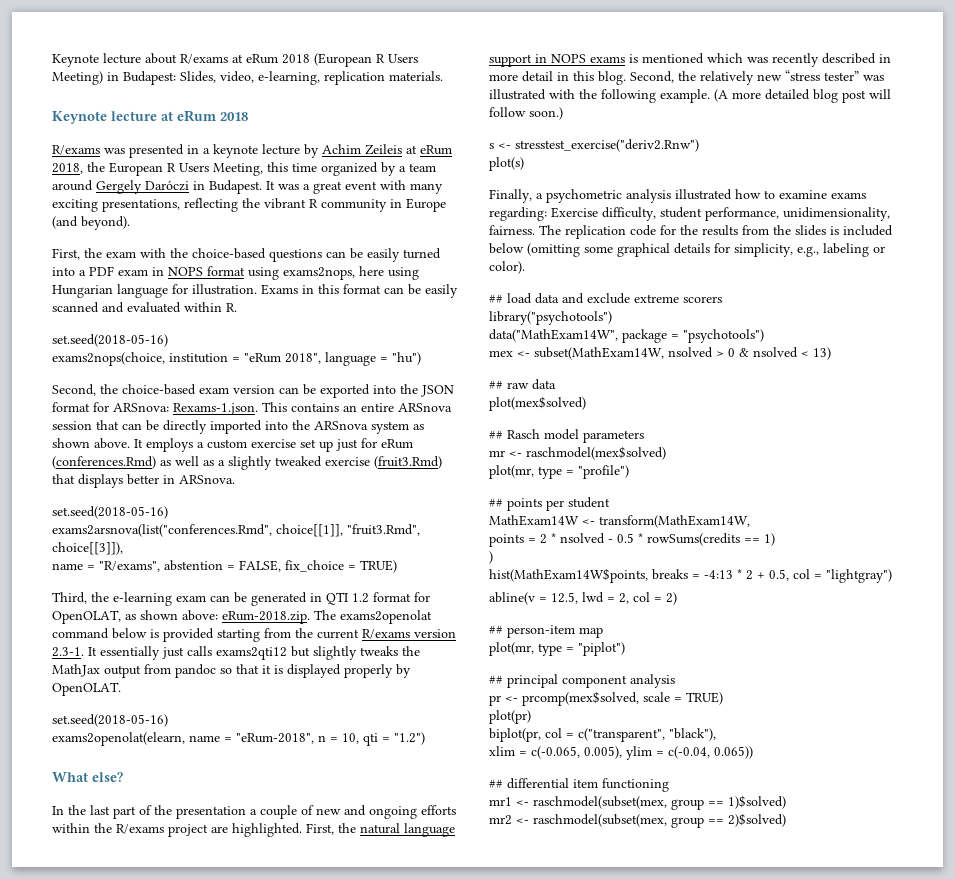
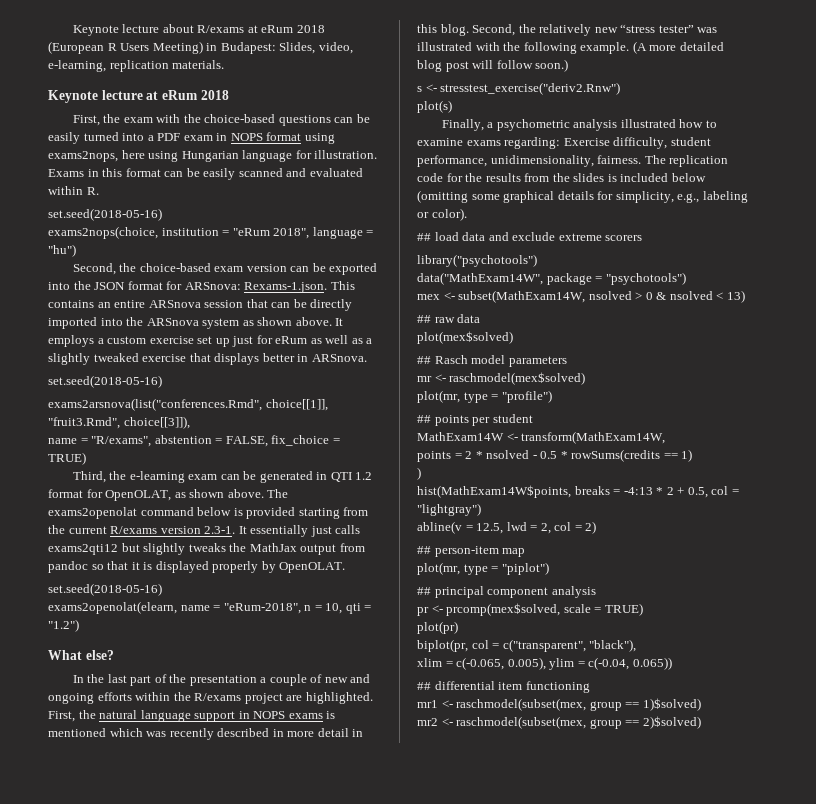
- R/exams was presented in a keynote lecture by Achim Zeileis at eRum 2018, the European R Users Meeting, this time organized by a team around Gergely Daróczi in Budapest. It was a great event with many exciting presentations, reflecting the vibrant R community in Europe (and beyond).
- It employs a custom exercise set up just for eRum (conferences.Rmd) as well as a slightly tweaked exercise (fruit3.Rmd) that displays better in ARSnova.
+ It employs a custom exercise set up just for eRum as well as a slightly tweaked exercise that displays better in ARSnova.
- Third, the e-learning exam can be generated in QTI 1.2 format for OpenOLAT, as shown above: eRum-2018.zip. The exams2openolat command below is provided starting from the current R/exams version 2.3-1. It essentially just calls exams2qti12 but slightly tweaks the MathJax output from pandoc so that it is displayed properly by OpenOLAT.
+ Third, the e-learning exam can be generated in QTI 1.2 format for OpenOLAT, as shown above. The exams2openolat command below is provided starting from the current R/exams version 2.3-1. It essentially just calls exams2qti12 but slightly tweaks the MathJax output from pandoc so that it is displayed properly by OpenOLAT.

